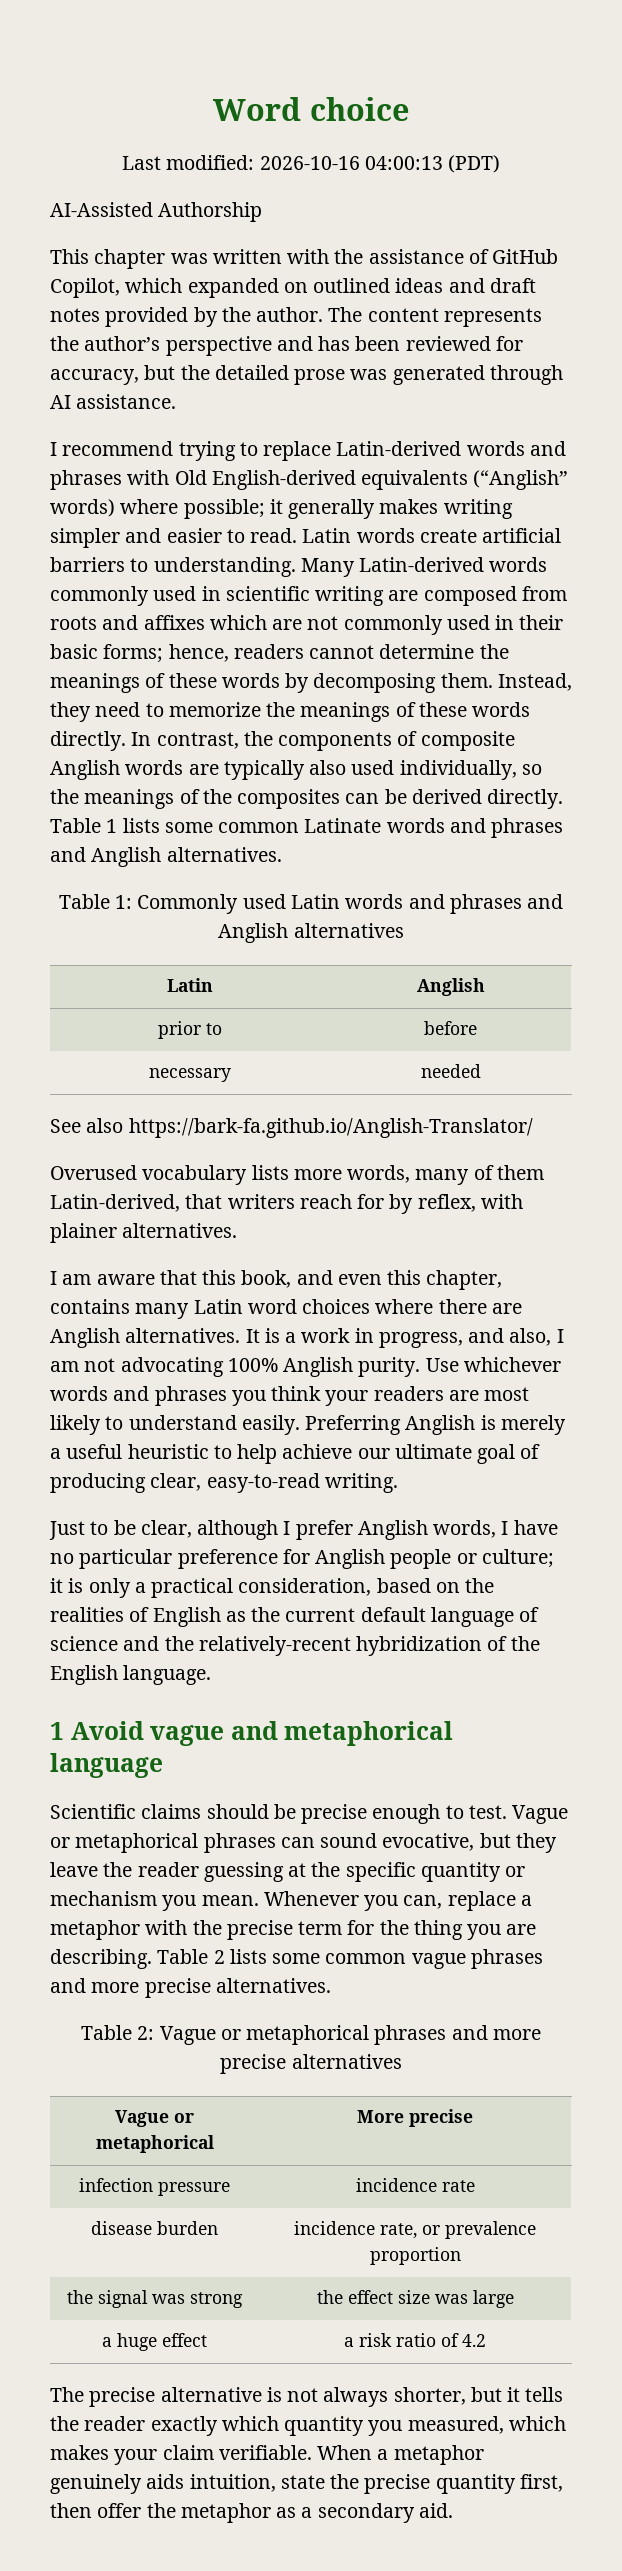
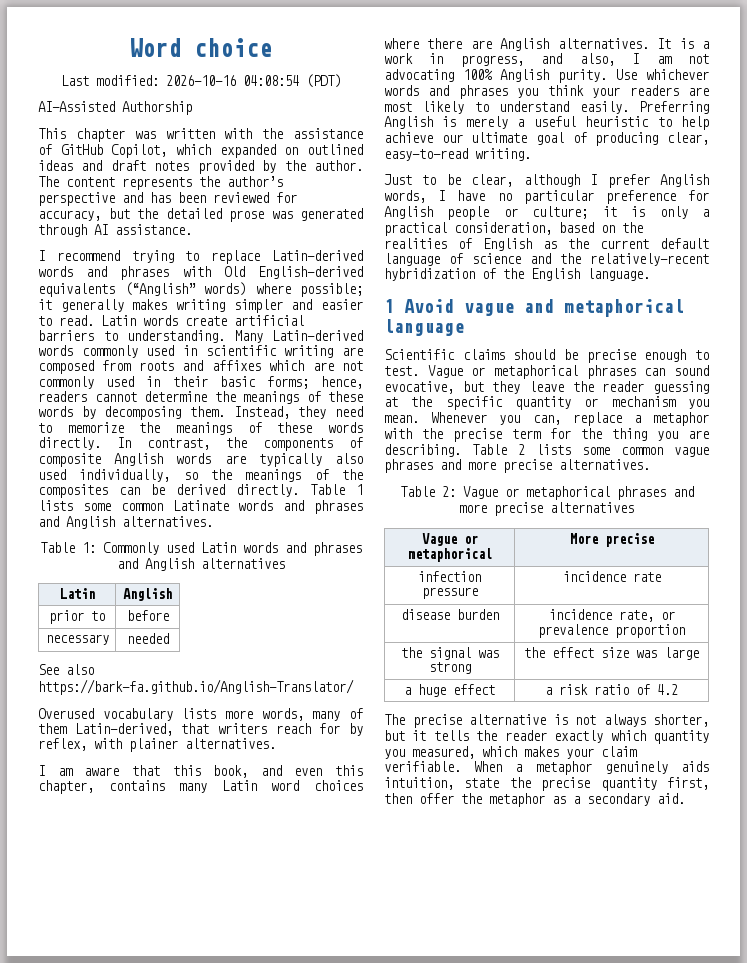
- Last modified: 2026-10-16 04:00:13 (PDT)
+ Last modified: 2026-10-16 04:08:54 (PDT)

